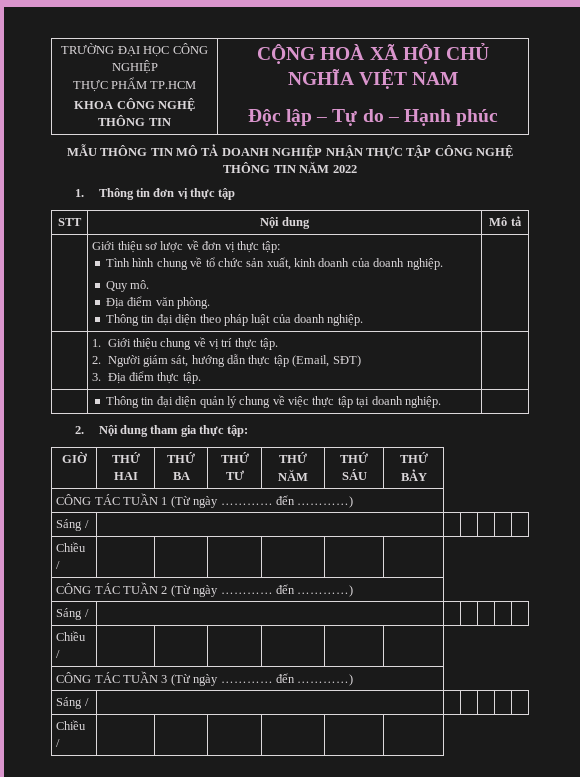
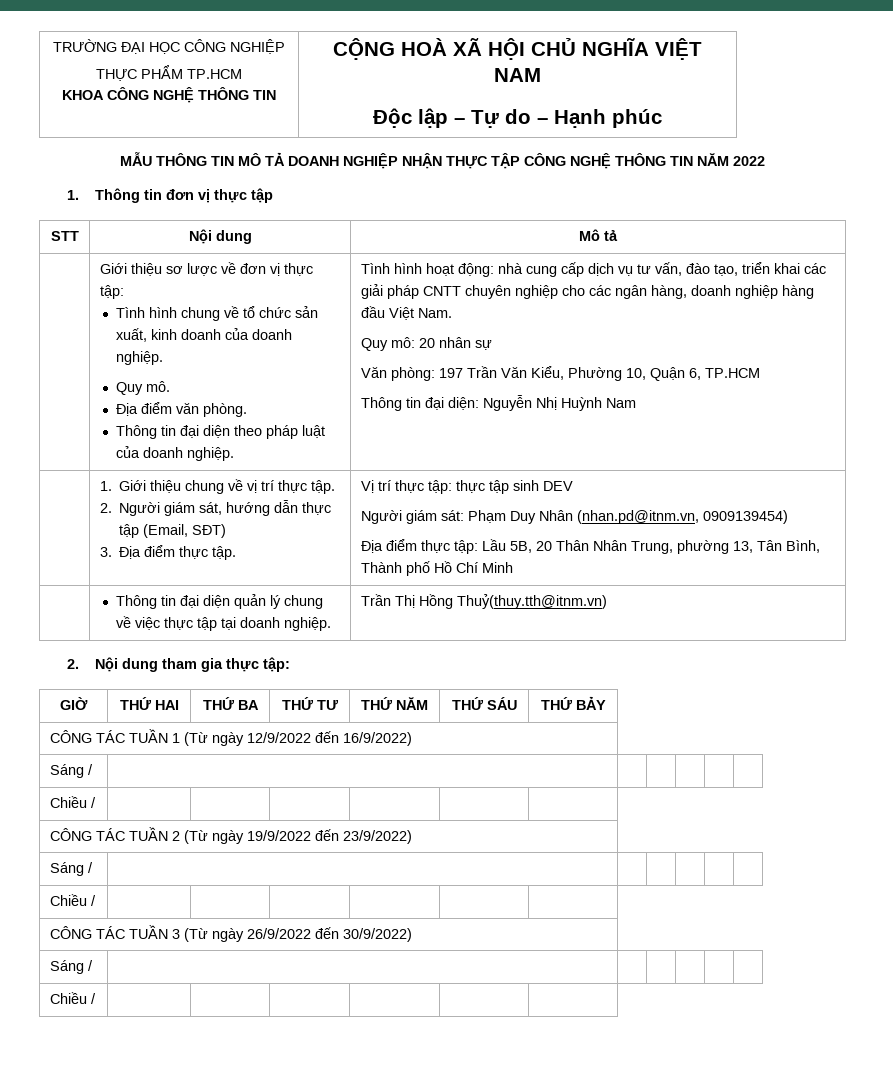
+ Tình hình hoạt động: nhà cung cấp dịch vụ tư vấn, đào tạo, triển khai các giải pháp CNTT chuyên nghiệp cho các ngân hàng, doanh nghiệp hàng đầu Việt Nam.
+ Quy mô: 20 nhân sự
+ Văn phòng: 197 Trần Văn Kiểu, Phường 10, Quận 6, TP.HCM
+ Thông tin đại diện: Nguyễn Nhị Huỳnh Nam
+ Vị trí thực tập: thực tập sinh DEV
+ Người giám sát: Phạm Duy Nhân (nhan.pd@itnm.vn, 0909139454)
+ Địa điểm thực tập: Lầu 5B, 20 Thân Nhân Trung, phường 13, Tân Bình, Thành phố Hồ Chí Minh
- | Thông tin đại diện quản lý chung về việc thực tập tại doanh nghiệp. |
+ | Thông tin đại diện quản lý chung về việc thực tập tại doanh nghiệp. | Trần Thị Hồng Thuỷ(thuy.tth@itnm.vn)
- CÔNG TÁC TUẦN 1 (Từ ngày ………… đến …………)
+ CÔNG TÁC TUẦN 1 (Từ ngày 12/9/2022 đến 16/9/2022)
- CÔNG TÁC TUẦN 2 (Từ ngày ………… đến …………)
+ CÔNG TÁC TUẦN 2 (Từ ngày 19/9/2022 đến 23/9/2022)
- CÔNG TÁC TUẦN 3 (Từ ngày ………… đến …………)
+ CÔNG TÁC TUẦN 3 (Từ ngày 26/9/2022 đến 30/9/2022)

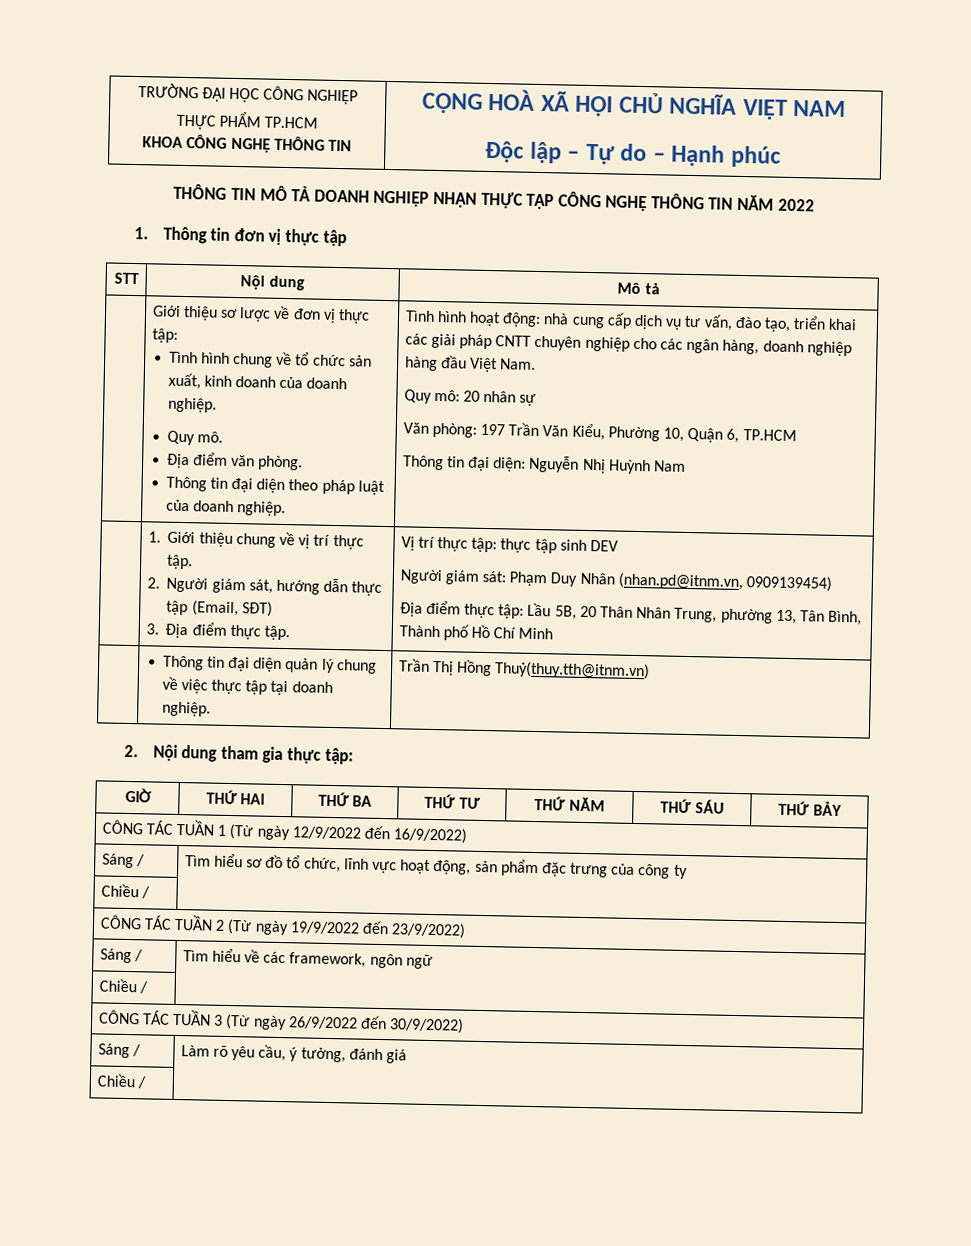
- MẪU THÔNG TIN MÔ TẢ DOANH NGHIỆP NHẬN THỰC TẬP CÔNG NGHỆ THÔNG TIN NĂM 2022
+ THÔNG TIN MÔ TẢ DOANH NGHIỆP NHẬN THỰC TẬP CÔNG NGHỆ THÔNG TIN NĂM 2022
  CÔNG TÁC TUẦN 1 (Từ ngày 12/9/2022 đến 16/9/2022)
- Sáng / | | | | | |
- Chiều / | | | | | |
+ Sáng / | Tìm hiểu sơ đồ tổ chức, lĩnh vực hoạt động, sản phẩm đặc trưng của công ty
+ Chiều / |
  CÔNG TÁC TUẦN 2 (Từ ngày 19/9/2022 đến 23/9/2022)
- Sáng / | | | | | |
- Chiều / | | | | | |
+ Sáng / | Tìm hiểu về các framework, ngôn ngữ
+ Chiều / |
  CÔNG TÁC TUẦN 3 (Từ ngày 26/9/2022 đến 30/9/2022)
- Sáng / | | | | | |
- Chiều / | | | | | |
+ Sáng / | Làm rõ yêu cầu, ý tưởng, đánh giá
+ Chiều / |

